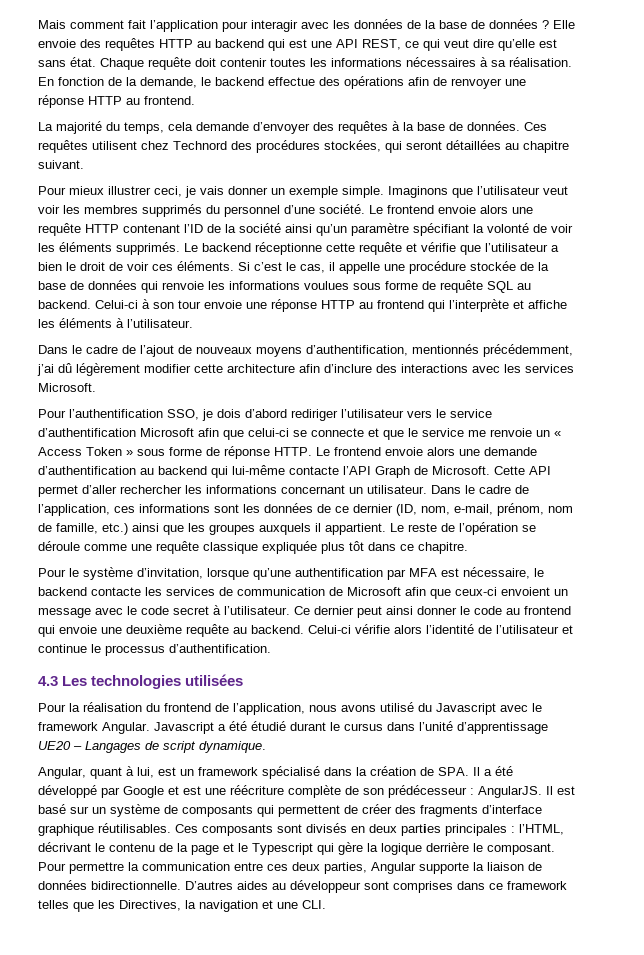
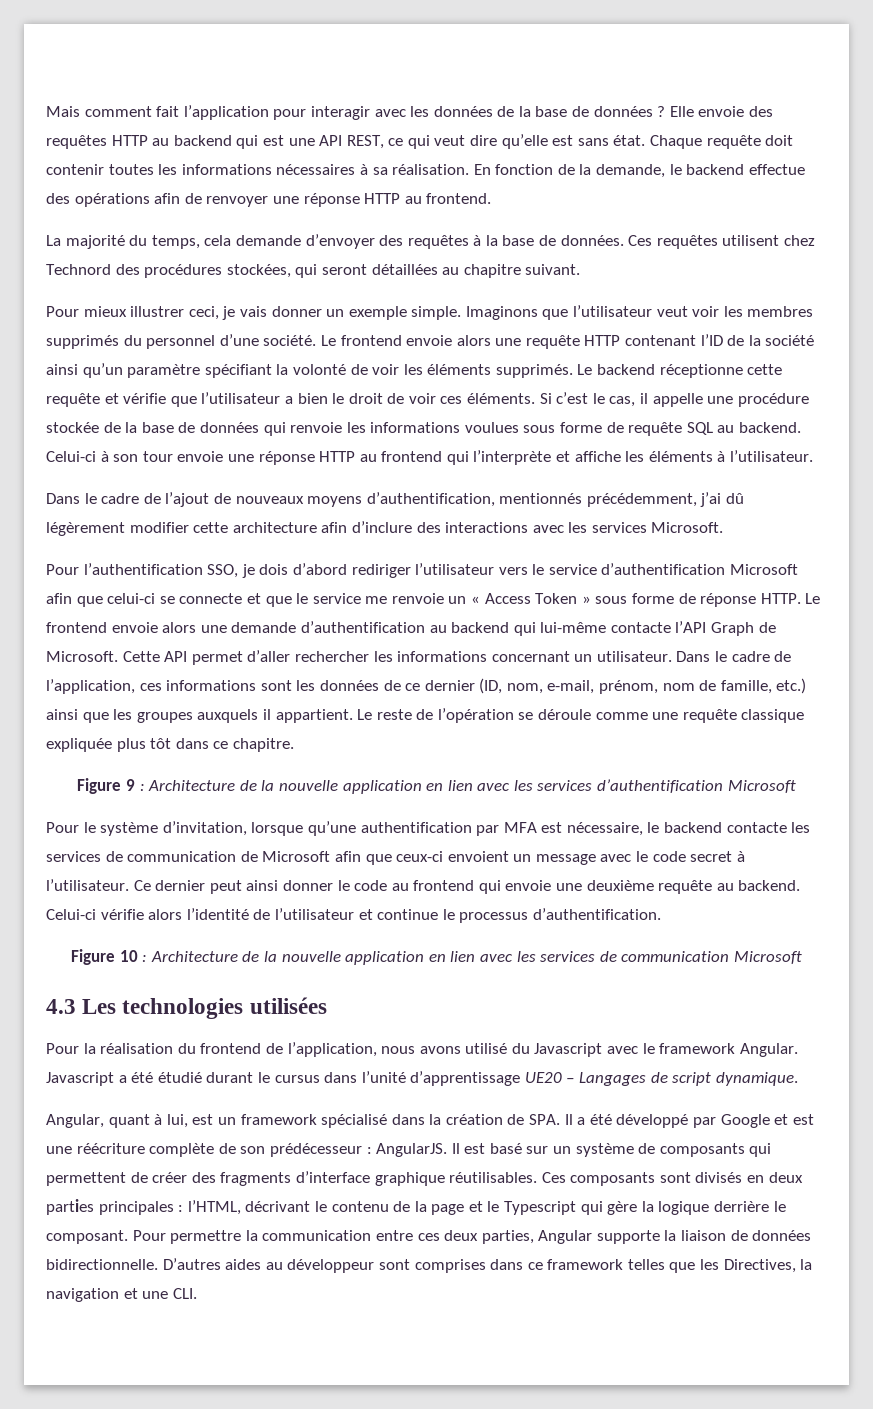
+ Figure 9 : Architecture de la nouvelle application en lien avec les services d’authentification Microsoft
+ Figure 10 : Architecture de la nouvelle application en lien avec les services de communication Microsoft

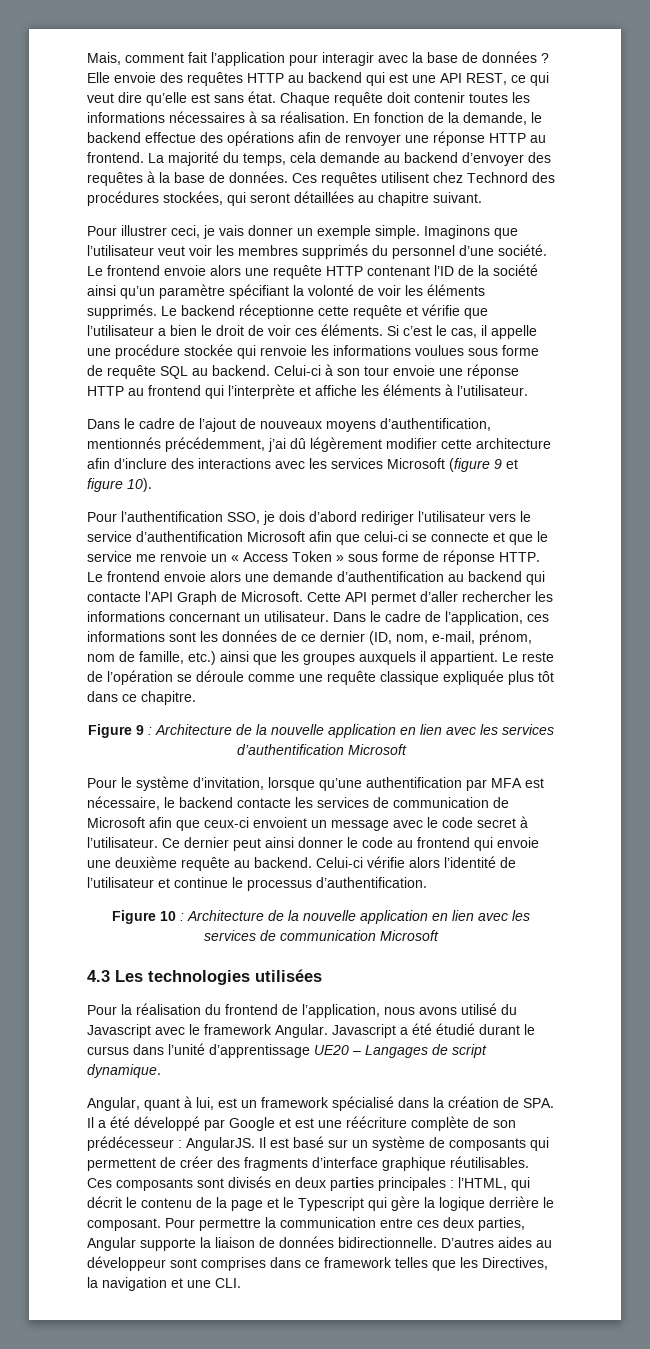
- Mais comment fait l’application pour interagir avec les données de la base de données ?
+ Mais, comment fait l’application pour interagir avec la base de données ?
- En fonction de la demande, le backend effectue des opérations afin de renvoyer une réponse HTTP au frontend.
- La majorité du temps, cela demande d’envoyer des requêtes à la base de données.
+ En fonction de la demande, le backend effectue des opérations afin de renvoyer une réponse HTTP au frontend. La majorité du temps, cela demande au backend d’envoyer des requêtes à la base de données.
- Pour mieux illustrer ceci, je vais donner un exemple simple.
+ Pour illustrer ceci, je vais donner un exemple simple.
- Si c’est le cas, il appelle une procédure stockée de la base de données qui renvoie les informations voulues sous forme de requête SQL au backend.
+ Si c’est le cas, il appelle une procédure stockée qui renvoie les informations voulues sous forme de requête SQL au backend.
- Dans le cadre de l’ajout de nouveaux moyens d’authentification, mentionnés précédemment, j’ai dû légèrement modifier cette architecture afin d’inclure des interactions avec les services Microsoft.
+ Dans le cadre de l’ajout de nouveaux moyens d’authentification, mentionnés précédemment, j’ai dû légèrement modifier cette architecture afin d’inclure des interactions avec les services Microsoft (figure 9 et figure 10).
- Le frontend envoie alors une demande d’authentification au backend qui lui-même contacte l’API Graph de Microsoft.
+ Le frontend envoie alors une demande d’authentification au backend qui contacte l’API Graph de Microsoft.
- Ces composants sont divisés en deux parties principales : l’HTML, décrivant le contenu de la page et le Typescript qui gère la logique derrière le composant.
+ Ces composants sont divisés en deux parties principales : l’HTML, qui décrit le contenu de la page et le Typescript qui gère la logique derrière le composant.

